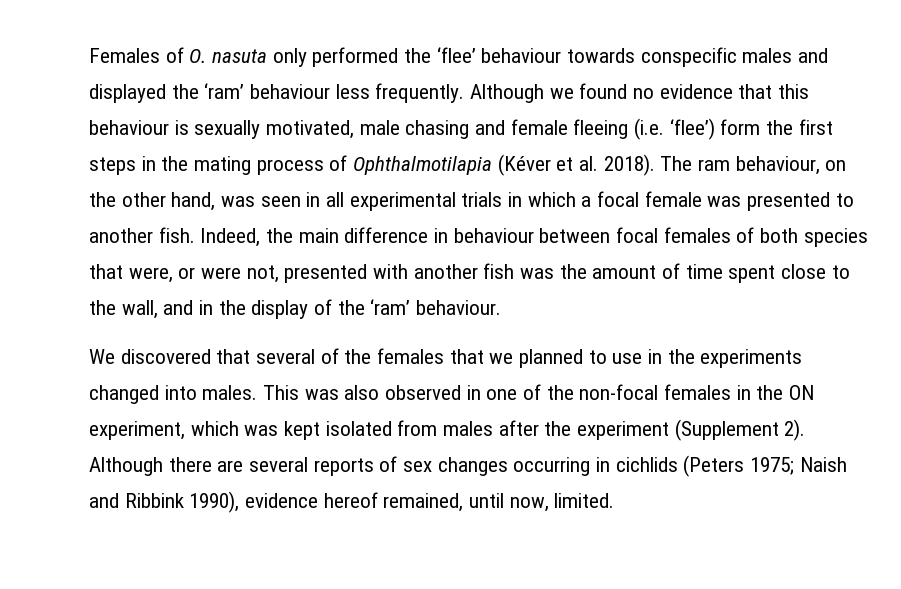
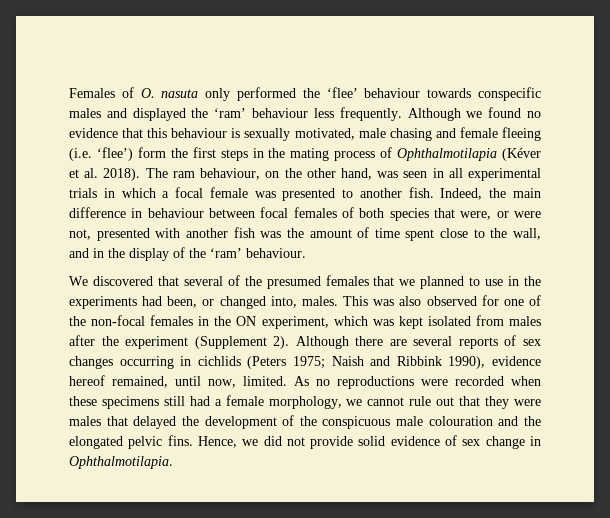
- We discovered that several of the females that we planned to use in the experiments changed into males.
+ We discovered that several of the presumed females that we planned to use in the experiments had been, or changed into, males.
- This was also observed in one of the non-focal females in the ON experiment, which was kept isolated from males after the experiment (Supplement 2).
+ This was also observed for one of the non-focal females in the ON experiment, which was kept isolated from males after the experiment (Supplement 2).
+ As no reproductions were recorded when these specimens still had a female morphology, we cannot rule out that they were males that delayed the development of the conspicuous male colouration and the elongated pelvic fins. Hence, we did not provide solid evidence of sex change in Ophthalmotilapia.

